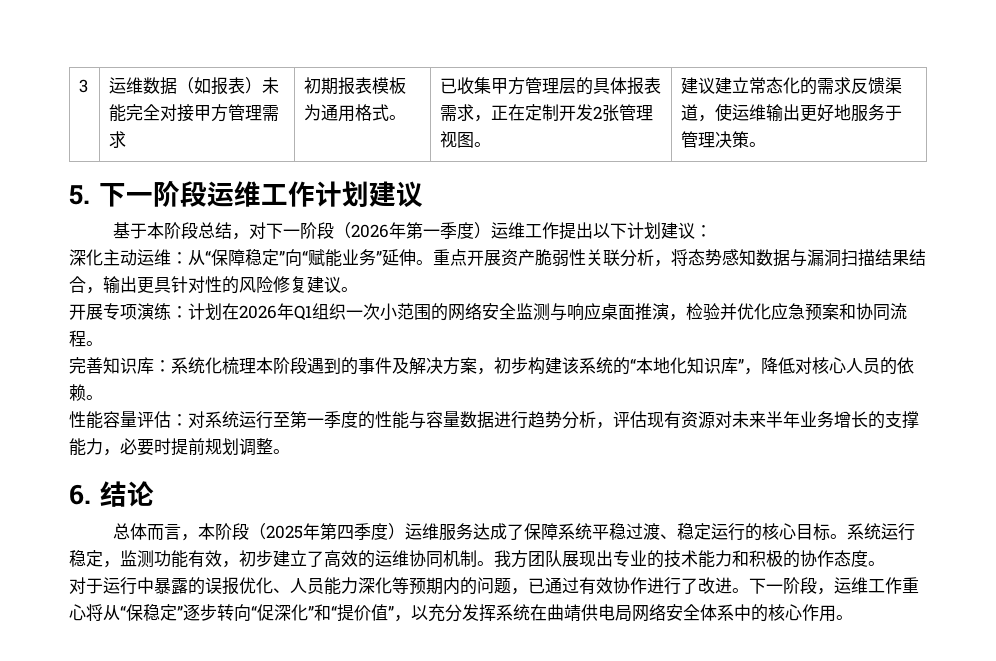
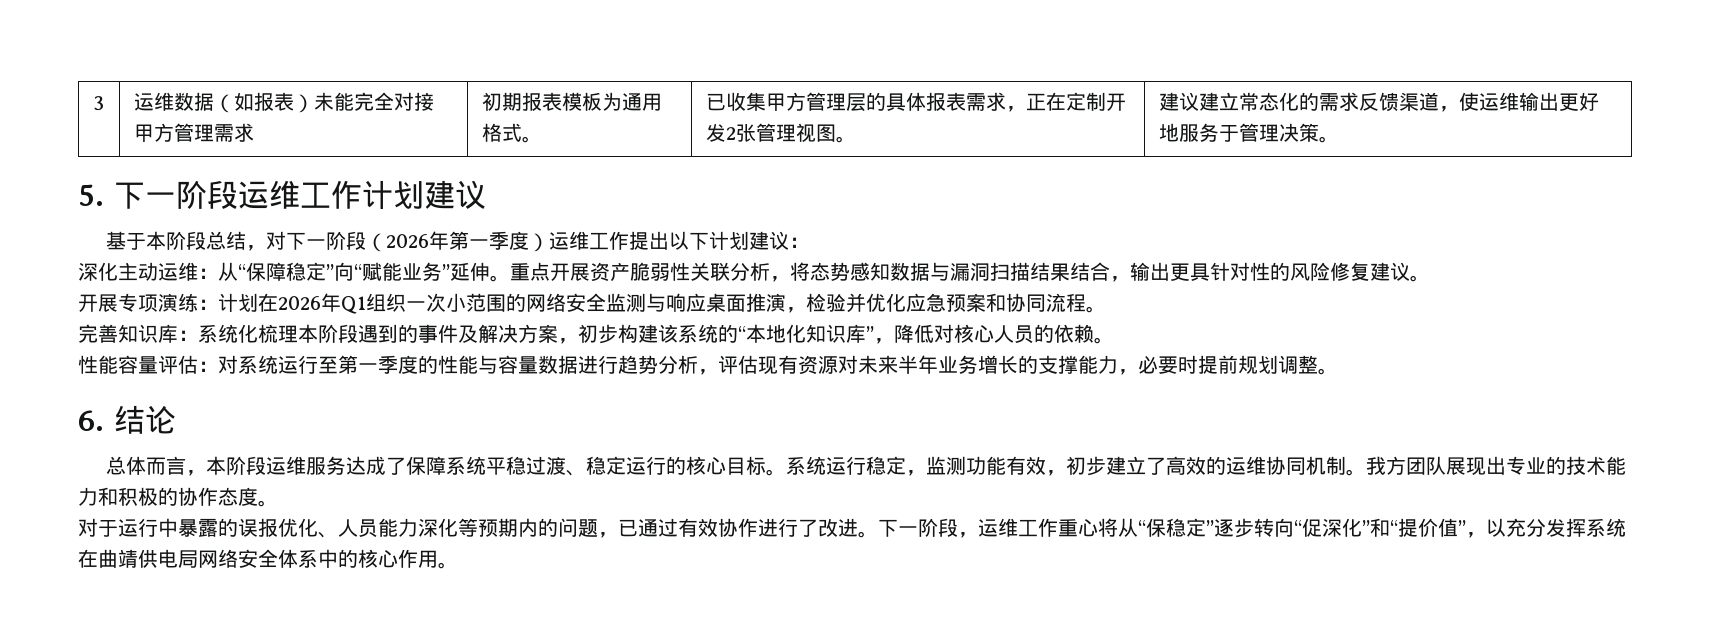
- 总体而言，本阶段（2025年第四季度）运维服务达成了保障系统平稳过渡、稳定运行的核心目标。
+ 总体而言，本阶段运维服务达成了保障系统平稳过渡、稳定运行的核心目标。

